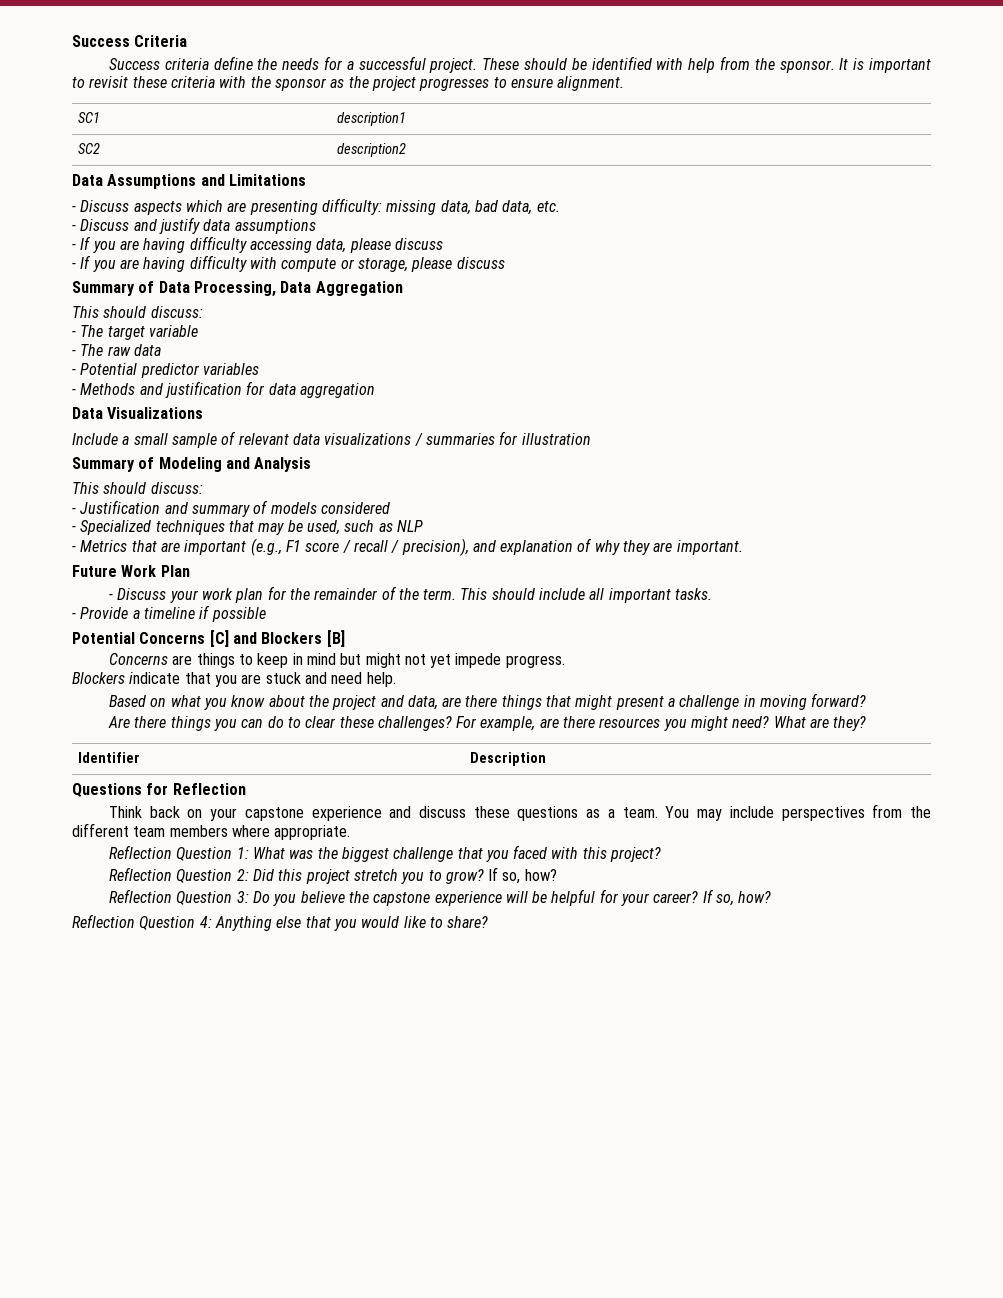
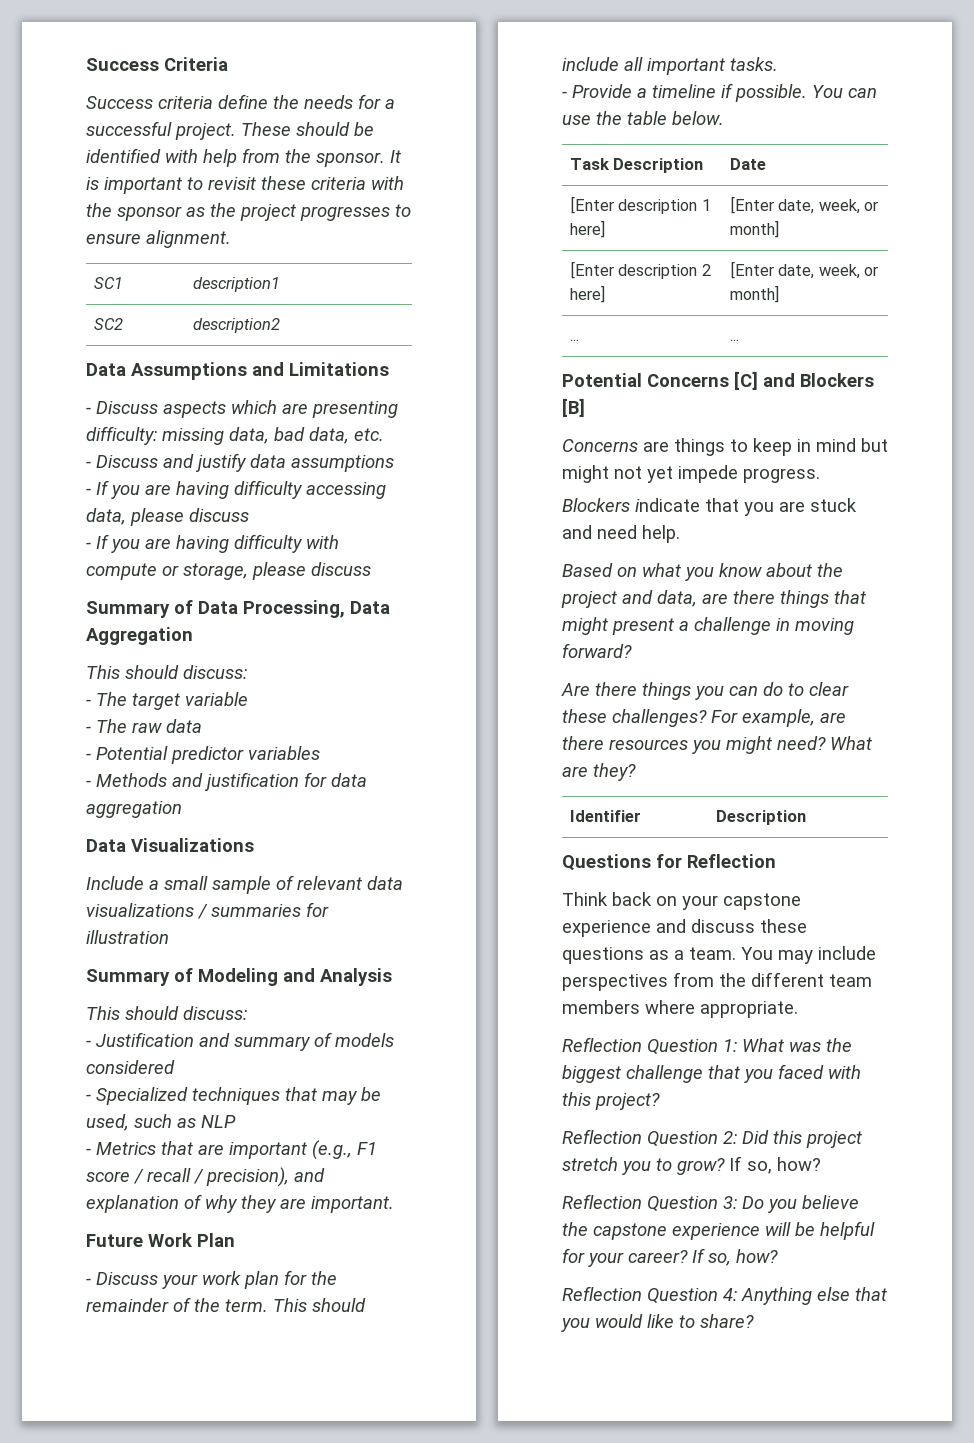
- - Provide a timeline if possible
+ - Provide a timeline if possible. You can use the table below.
+ Task Description | Date
+ [Enter description 1 here] | [Enter date, week, or month]
+ [Enter description 2 here] | [Enter date, week, or month]
+ ... | ...

